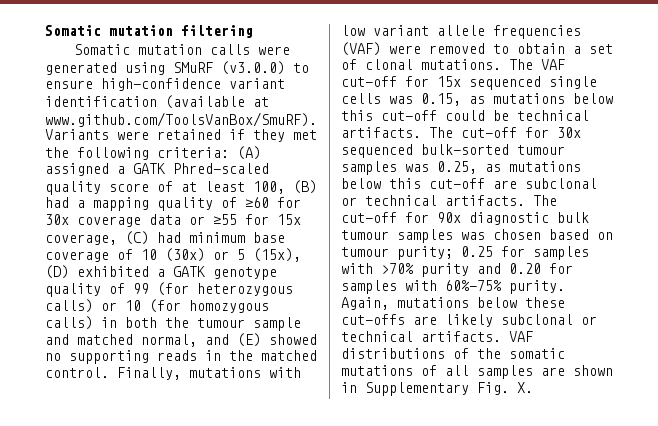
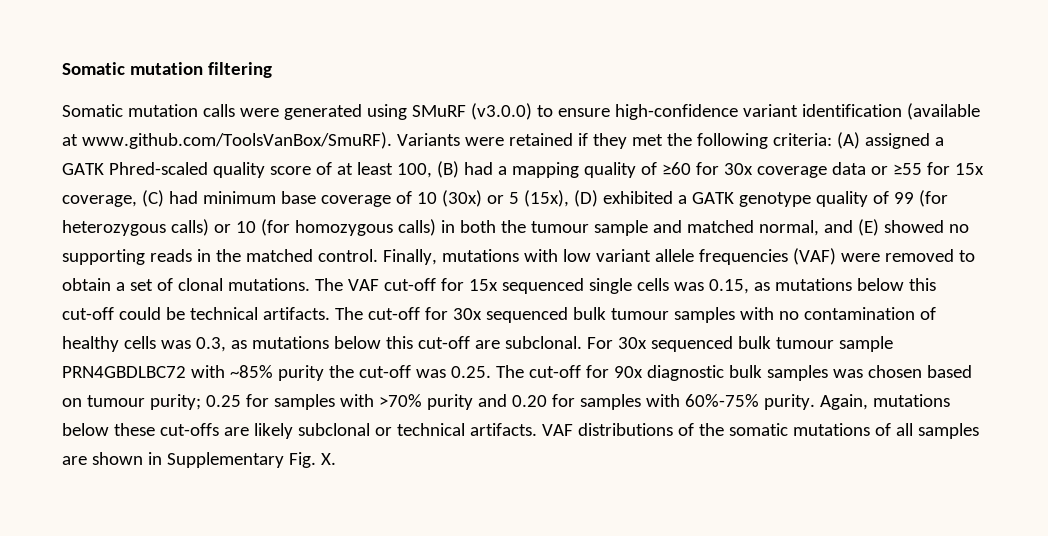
- The cut-off for 30x sequenced bulk-sorted tumour samples was 0.25, as mutations below this cut-off are subclonal or technical artifacts. The cut-off for 90x diagnostic bulk tumour samples was chosen based on tumour purity; 0.25 for samples with >70% purity and 0.20 for samples with 60%-75% purity.
+ The cut-off for 30x sequenced bulk tumour samples with no contamination of healthy cells was 0.3, as mutations below this cut-off are subclonal. For 30x sequenced bulk tumour sample PRN4GBDLBC72 with ~85% purity the cut-off was 0.25. The cut-off for 90x diagnostic bulk samples was chosen based on tumour purity; 0.25 for samples with >70% purity and 0.20 for samples with 60%-75% purity.

